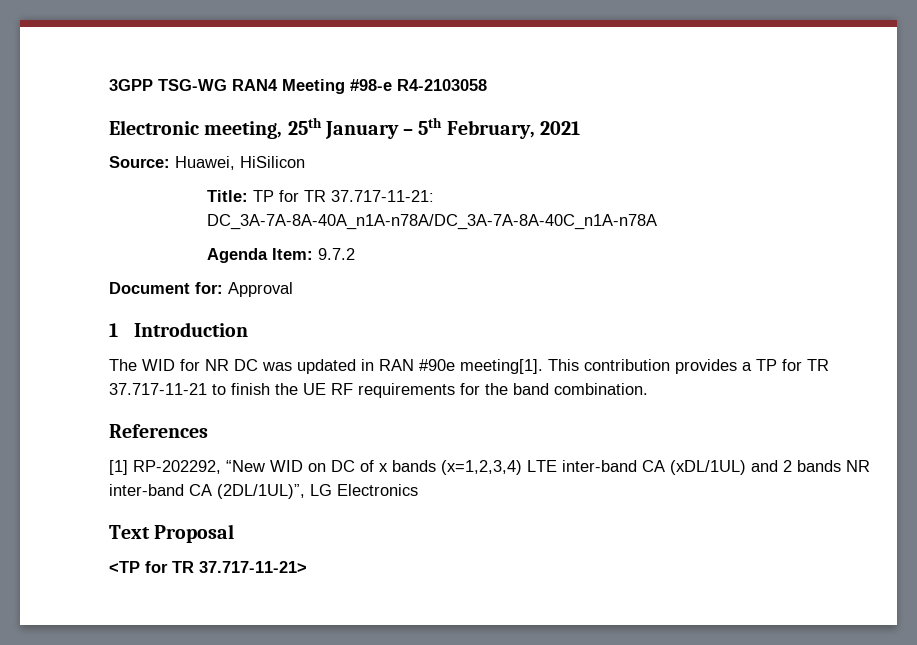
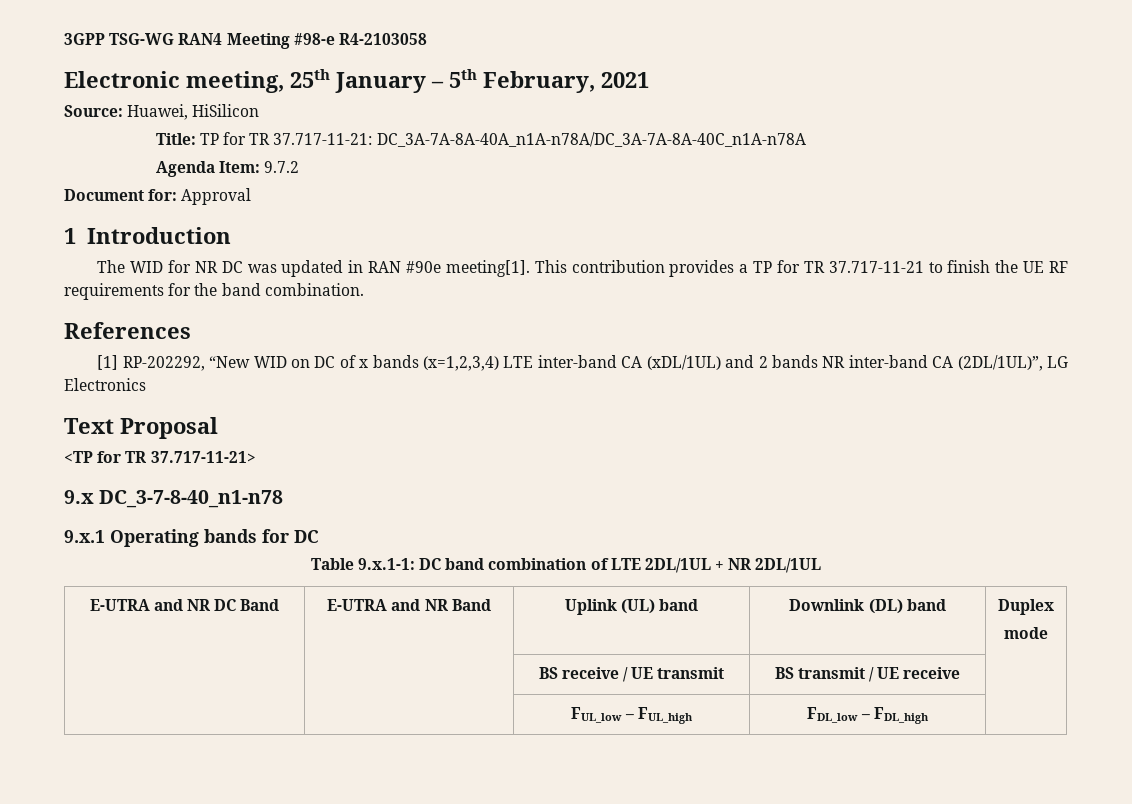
+ 9.x DC_3-7-8-40_n1-n78
+ 9.x.1 Operating bands for DC
+ Table 9.x.1-1: DC band combination of LTE 2DL/1UL + NR 2DL/1UL
+ E-UTRA and NR DC Band | E-UTRA and NR Band | Uplink (UL) band | Downlink (DL) band | Duplex
+ mode
+ | | BS receive / UE transmit | BS transmit / UE receive |
+ | | FUL_low – FUL_high | FDL_low – FDL_high |

